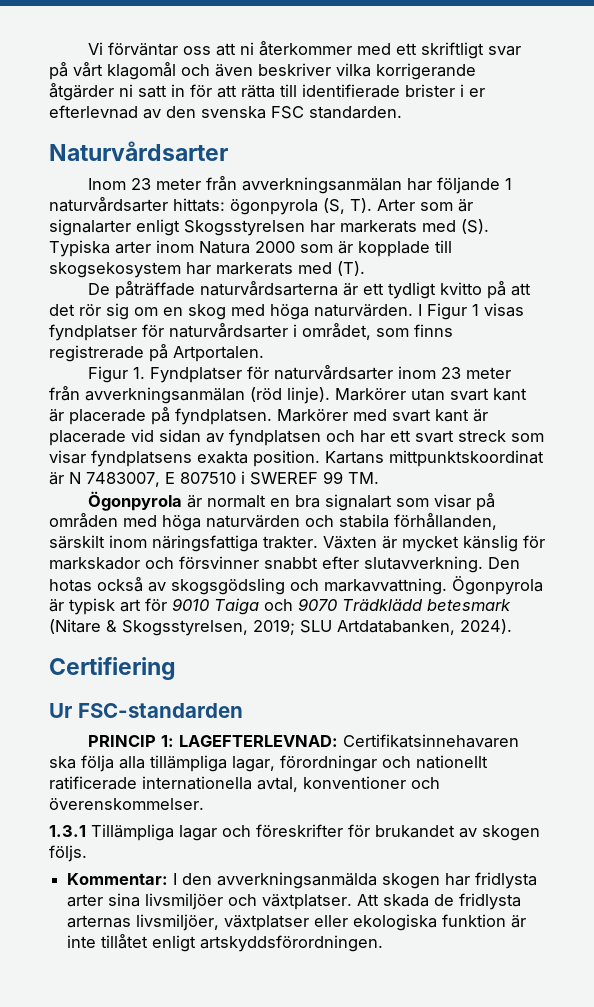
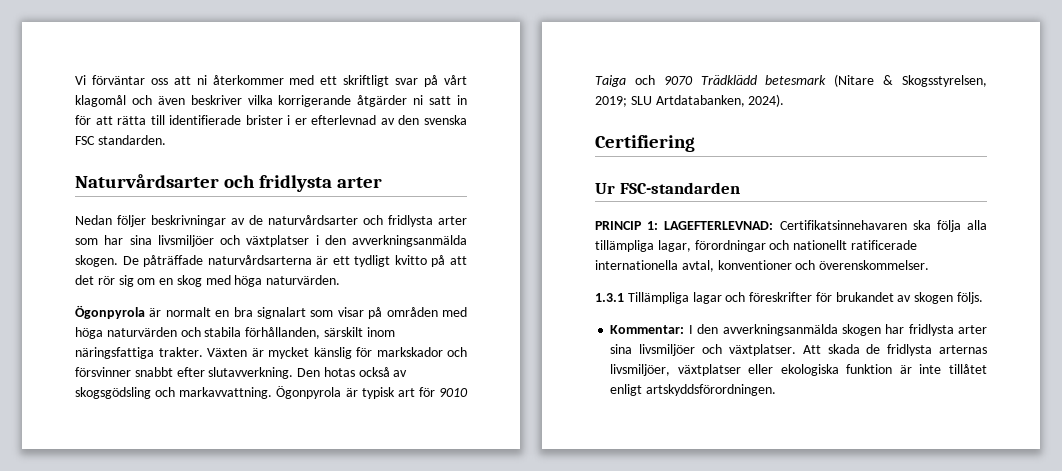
- Naturvårdsarter
- Inom 23 meter från avverkningsanmälan har följande 1 naturvårdsarter hittats: ögonpyrola (S, T). Arter som är signalarter enligt Skogsstyrelsen har markerats med (S). Typiska arter inom Natura 2000 som är kopplade till skogsekosystem har markerats med (T).
- De påträffade naturvårdsarterna är ett tydligt kvitto på att det rör sig om en skog med höga naturvärden. I Figur 1 visas fyndplatser för naturvårdsarter i området, som finns registrerade på Artportalen.
- Figur 1. Fyndplatser för naturvårdsarter inom 23 meter från avverkningsanmälan (röd linje). Markörer utan svart kant är placerade på fyndplatsen. Markörer med svart kant är placerade vid sidan av fyndplatsen och har ett svart streck som visar fyndplatsens exakta position. Kartans mittpunktskoordinat är N 7483007, E 807510 i SWEREF 99 TM.
+ Naturvårdsarter och fridlysta arter
+ Nedan följer beskrivningar av de naturvårdsarter och fridlysta arter som har sina livsmiljöer och växtplatser i den avverkningsanmälda skogen. De påträffade naturvårdsarterna är ett tydligt kvitto på att det rör sig om en skog med höga naturvärden.

